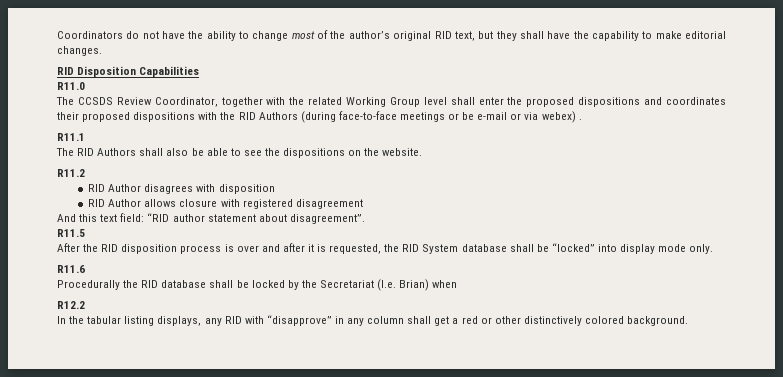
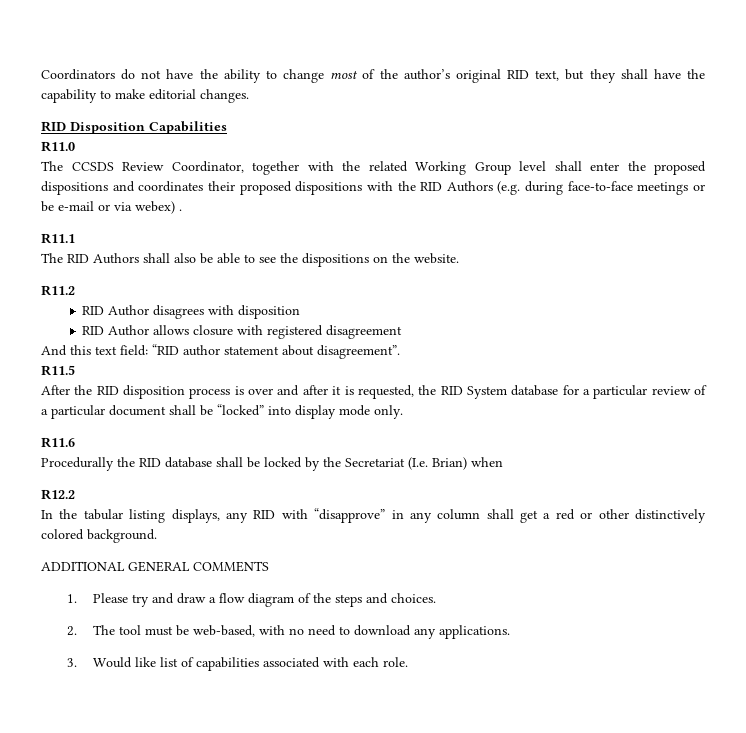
- The CCSDS Review Coordinator, together with the related Working Group level shall enter the proposed dispositions and coordinates their proposed dispositions with the RID Authors (during face-to-face meetings or be e-mail or via webex) .
+ The CCSDS Review Coordinator, together with the related Working Group level shall enter the proposed dispositions and coordinates their proposed dispositions with the RID Authors (e.g. during face-to-face meetings or be e-mail or via webex) .
- After the RID disposition process is over and after it is requested, the RID System database shall be “locked” into display mode only.
+ After the RID disposition process is over and after it is requested, the RID System database for a particular review of a particular document shall be “locked” into display mode only.
+ ADDITIONAL GENERAL COMMENTS
+ 1. Please try and draw a flow diagram of the steps and choices.
+ 2. The tool must be web-based, with no need to download any applications.
+ 3. Would like list of capabilities associated with each role.

